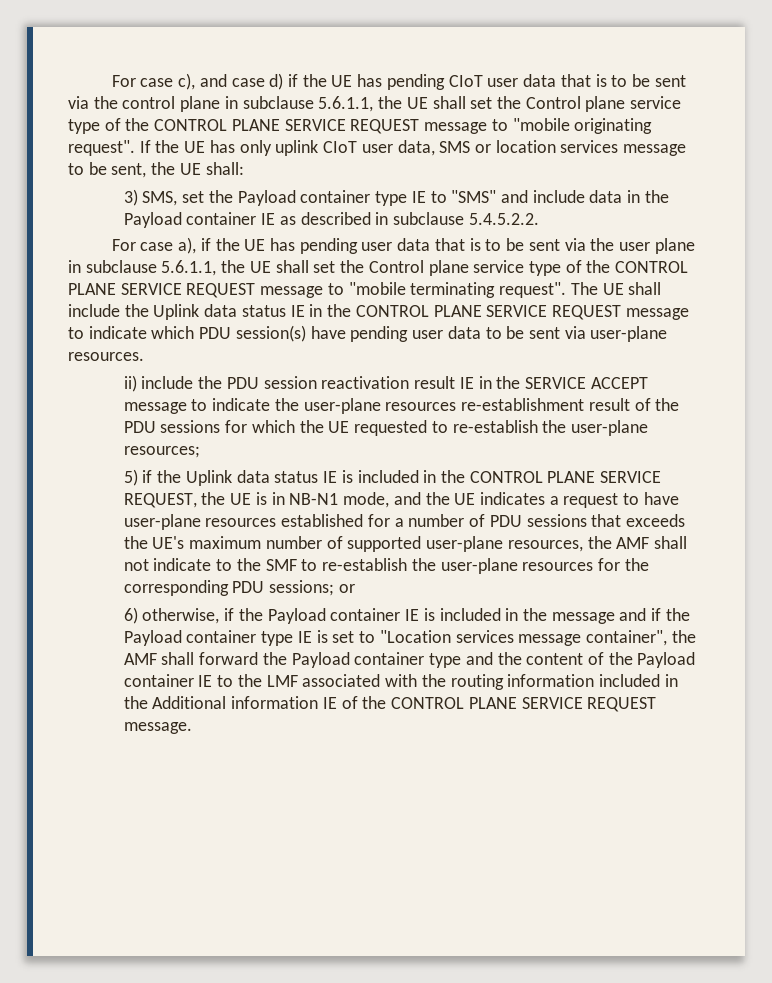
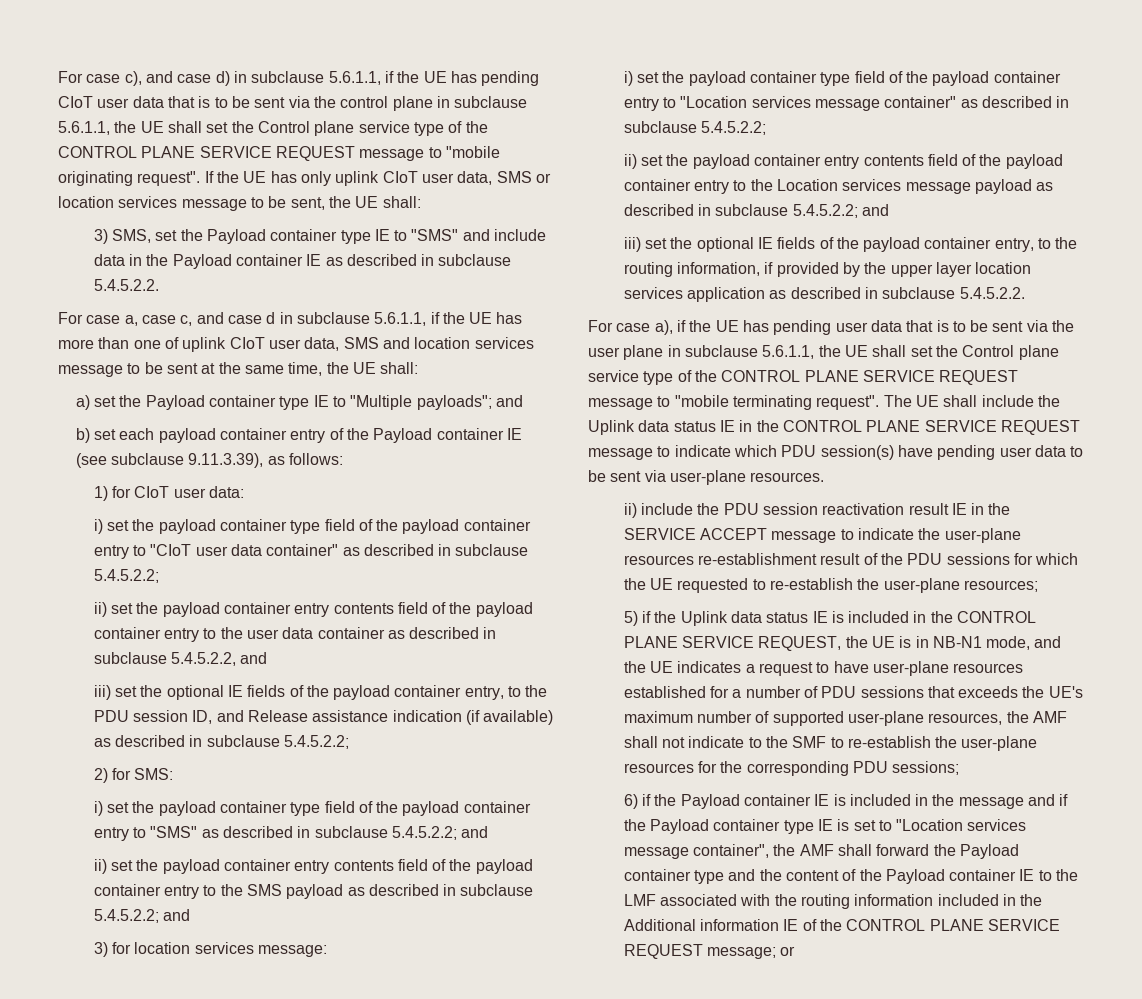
- For case c), and case d) if the UE has pending CIoT user data that is to be sent via the control plane in subclause 5.6.1.1, the UE shall set the Control plane service type of the CONTROL PLANE SERVICE REQUEST message to "mobile originating request".
+ For case c), and case d) in subclause 5.6.1.1, if the UE has pending CIoT user data that is to be sent via the control plane in subclause 5.6.1.1, the UE shall set the Control plane service type of the CONTROL PLANE SERVICE REQUEST message to "mobile originating request".
+ For case a, case c, and case d in subclause 5.6.1.1, if the UE has more than one of uplink CIoT user data, SMS and location services message to be sent at the same time, the UE shall:
+ a) set the Payload container type IE to "Multiple payloads"; and
+ b) set each payload container entry of the Payload container IE (see subclause 9.11.3.39), as follows:
+ 1) for CIoT user data:
+ i) set the payload container type field of the payload container entry to "CIoT user data container" as described in subclause 5.4.5.2.2;
+ ii) set the payload container entry contents field of the payload container entry to the user data container as described in subclause 5.4.5.2.2, and
+ iii) set the optional IE fields of the payload container entry, to the PDU session ID, and Release assistance indication (if available) as described in subclause 5.4.5.2.2;
+ 2) for SMS:
+ i) set the payload container type field of the payload container entry to "SMS" as described in subclause 5.4.5.2.2; and
+ ii) set the payload container entry contents field of the payload container entry to the SMS payload as described in subclause 5.4.5.2.2; and
+ 3) for location services message:
+ i) set the payload container type field of the payload container entry to "Location services message container" as described in subclause 5.4.5.2.2;
+ ii) set the payload container entry contents field of the payload container entry to the Location services message payload as described in subclause 5.4.5.2.2; and
+ iii) set the optional IE fields of the payload container entry, to the routing information, if provided by the upper layer location services application as described in subclause 5.4.5.2.2.
- 5) if the Uplink data status IE is included in the CONTROL PLANE SERVICE REQUEST, the UE is in NB-N1 mode, and the UE indicates a request to have user-plane resources established for a number of PDU sessions that exceeds the UE's maximum number of supported user-plane resources, the AMF shall not indicate to the SMF to re-establish the user-plane resources for the corresponding PDU sessions; or
+ 5) if the Uplink data status IE is included in the CONTROL PLANE SERVICE REQUEST, the UE is in NB-N1 mode, and the UE indicates a request to have user-plane resources established for a number of PDU sessions that exceeds the UE's maximum number of supported user-plane resources, the AMF shall not indicate to the SMF to re-establish the user-plane resources for the corresponding PDU sessions;
- 6) otherwise, if the Payload container IE is included in the message and if the Payload container type IE is set to "Location services message container", the AMF shall forward the Payload container type and the content of the Payload container IE to the LMF associated with the routing information included in the Additional information IE of the CONTROL PLANE SERVICE REQUEST message.
+ 6) if the Payload container IE is included in the message and if the Payload container type IE is set to "Location services message container", the AMF shall forward the Payload container type and the content of the Payload container IE to the LMF associated with the routing information included in the Additional information IE of the CONTROL PLANE SERVICE REQUEST message; or

